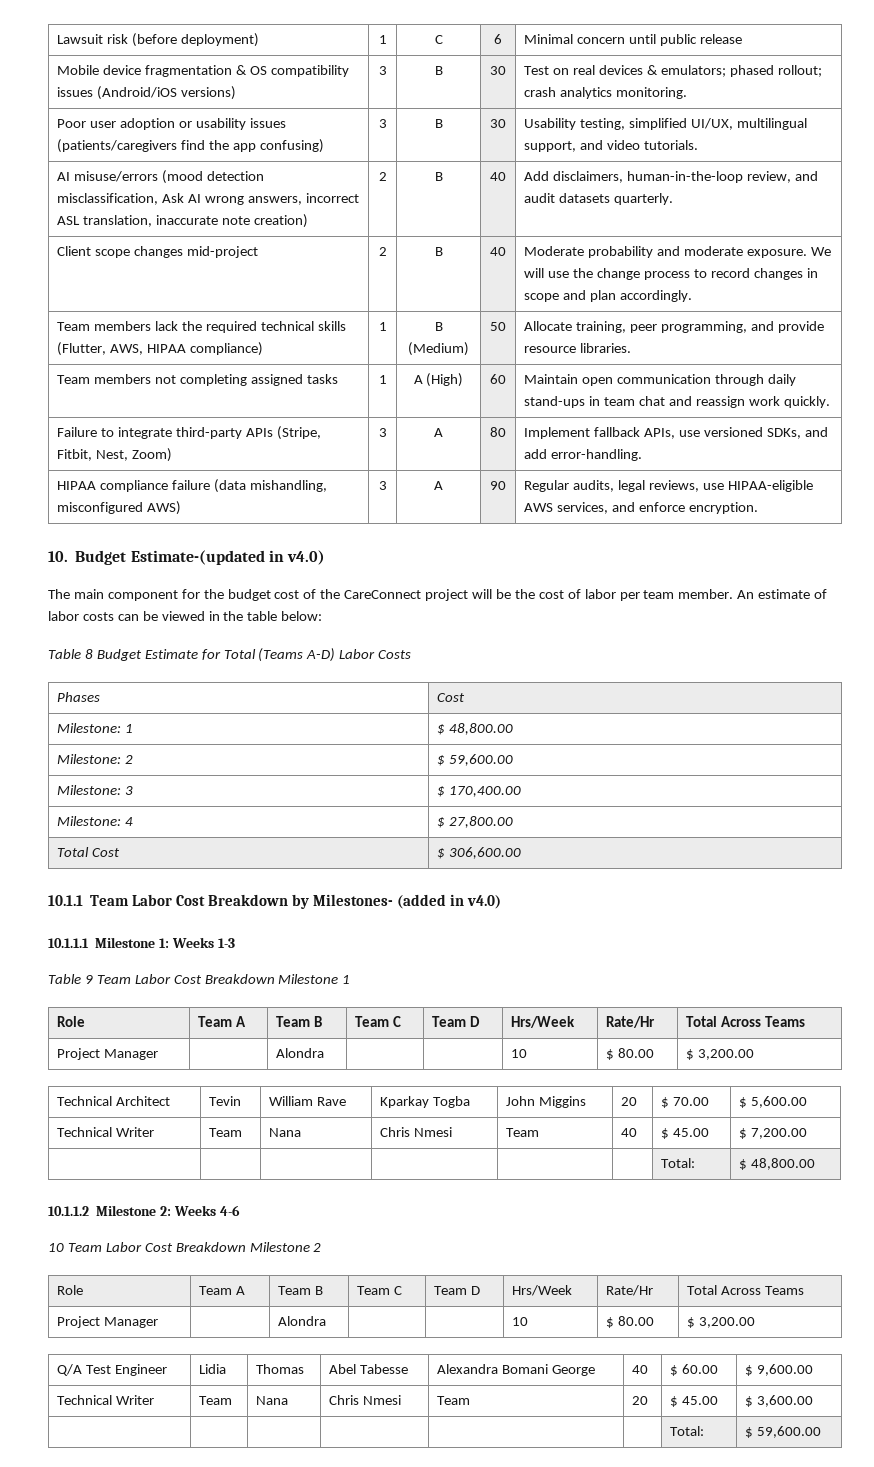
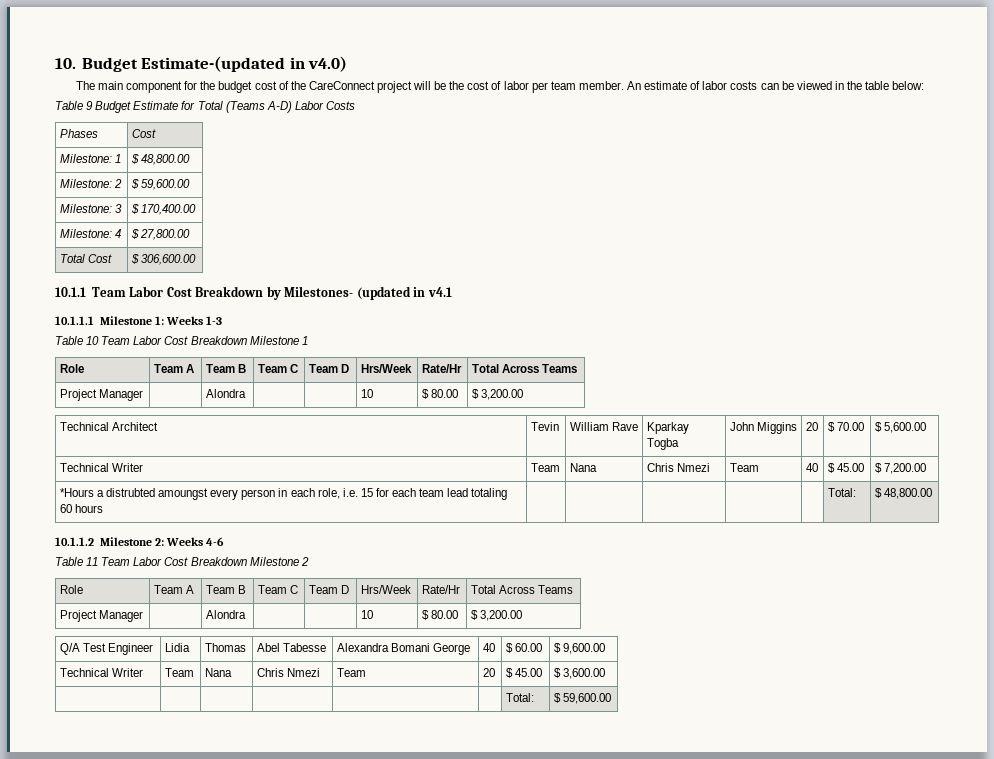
- Lawsuit risk (before deployment) | 1 | C | 6 | Minimal concern until public release
- Mobile device fragmentation & OS compatibility issues (Android/iOS versions) | 3 | B | 30 | Test on real devices & emulators; phased rollout; crash analytics monitoring.
- Poor user adoption or usability issues (patients/caregivers find the app confusing) | 3 | B | 30 | Usability testing, simplified UI/UX, multilingual support, and video tutorials.
- AI misuse/errors (mood detection misclassification, Ask AI wrong answers, incorrect ASL translation, inaccurate note creation) | 2 | B | 40 | Add disclaimers, human-in-the-loop review, and audit datasets quarterly.
- Client scope changes mid-project | 2 | B | 40 | Moderate probability and moderate exposure. We will use the change process to record changes in scope and plan accordingly.
- Team members lack the required technical skills (Flutter, AWS, HIPAA compliance) | 1 | B (Medium) | 50 | Allocate training, peer programming, and provide resource libraries.
- Team members not completing assigned tasks | 1 | A (High) | 60 | Maintain open communication through daily stand-ups in team chat and reassign work quickly.
- Failure to integrate third-party APIs (Stripe, Fitbit, Nest, Zoom) | 3 | A | 80 | Implement fallback APIs, use versioned SDKs, and add error-handling.
- HIPAA compliance failure (data mishandling, misconfigured AWS) | 3 | A | 90 | Regular audits, legal reviews, use HIPAA-eligible AWS services, and enforce encryption.
- Table 8 Budget Estimate for Total (Teams A-D) Labor Costs
+ Table 9 Budget Estimate for Total (Teams A-D) Labor Costs
- 10.1.1 Team Labor Cost Breakdown by Milestones- (added in v4.0)
+ 10.1.1 Team Labor Cost Breakdown by Milestones- (updated in v4.1
- Table 9 Team Labor Cost Breakdown Milestone 1
+ Table 10 Team Labor Cost Breakdown Milestone 1
- Technical Writer | Team | Nana | Chris Nmesi | Team | 40 | $ 45.00 | $ 7,200.00
+ Technical Writer | Team | Nana | Chris Nmezi | Team | 40 | $ 45.00 | $ 7,200.00
- | | | | | | Total: | $ 48,800.00
+ *Hours a distrubted amoungst every person in each role, i.e. 15 for each team lead totaling 60 hours | | | | | | Total: | $ 48,800.00
- 10 Team Labor Cost Breakdown Milestone 2
+ Table 11 Team Labor Cost Breakdown Milestone 2
- Technical Writer | Team | Nana | Chris Nmesi | Team | 20 | $ 45.00 | $ 3,600.00
+ Technical Writer | Team | Nana | Chris Nmezi | Team | 20 | $ 45.00 | $ 3,600.00

